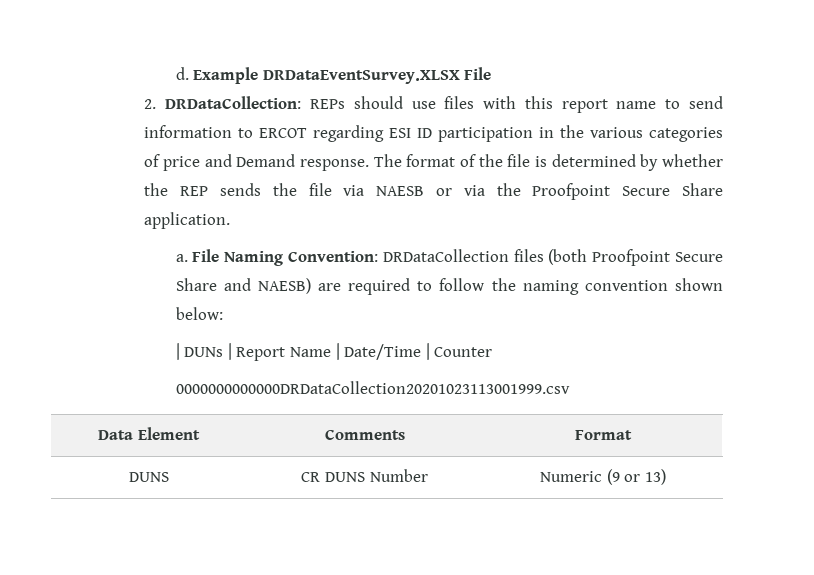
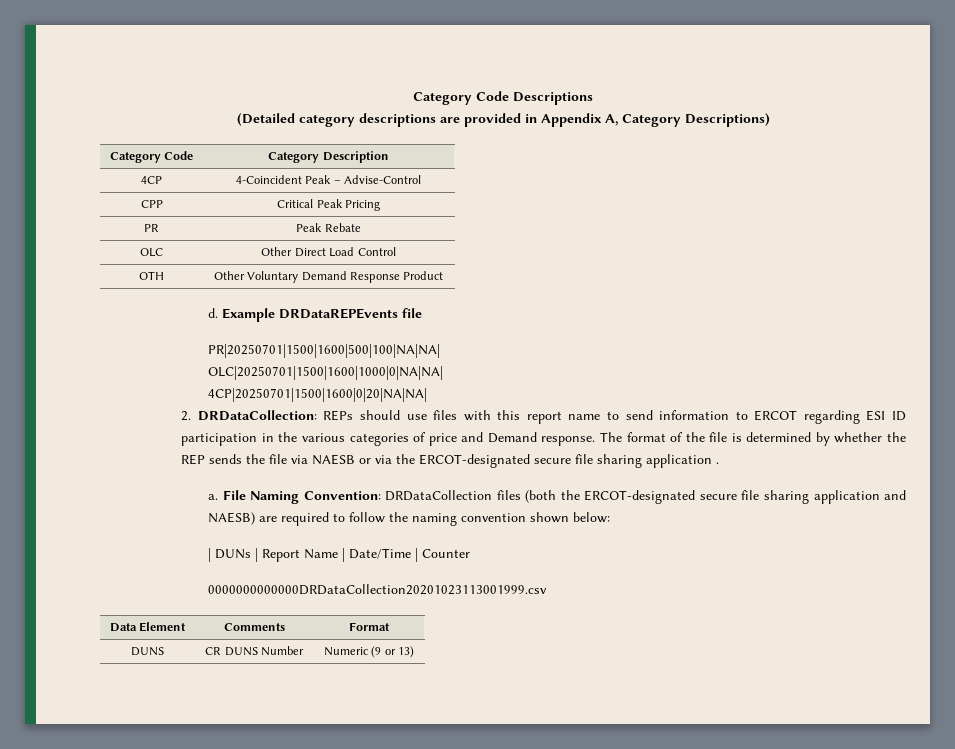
- d. Example DRDataEventSurvey.XLSX File
+ Category Code Descriptions
+ (Detailed category descriptions are provided in Appendix A, Category Descriptions)
+ Category Code | Category Description
+ 4CP | 4-Coincident Peak – Advise-Control
+ CPP | Critical Peak Pricing
+ PR | Peak Rebate
+ OLC | Other Direct Load Control
+ OTH | Other Voluntary Demand Response Product
+ d. Example DRDataREPEvents file
+ PR|20250701|1500|1600|500|100|NA|NA|
+ OLC|20250701|1500|1600|1000|0|NA|NA|
+ 4CP|20250701|1500|1600|0|20|NA|NA|
- The format of the file is determined by whether the REP sends the file via NAESB or via the Proofpoint Secure Share application.
+ The format of the file is determined by whether the REP sends the file via NAESB or via the ERCOT-designated secure file sharing application .
- File Naming Convention: DRDataCollection files (both Proofpoint Secure Share and NAESB) are required to follow the naming convention shown below:
+ File Naming Convention: DRDataCollection files (both the ERCOT-designated secure file sharing application and NAESB) are required to follow the naming convention shown below:

